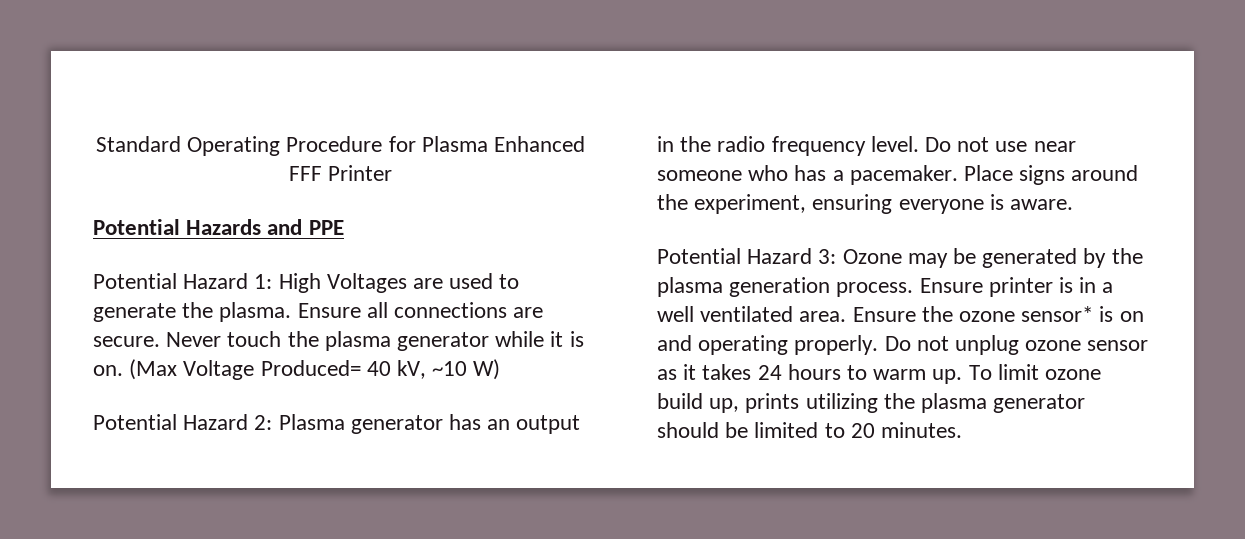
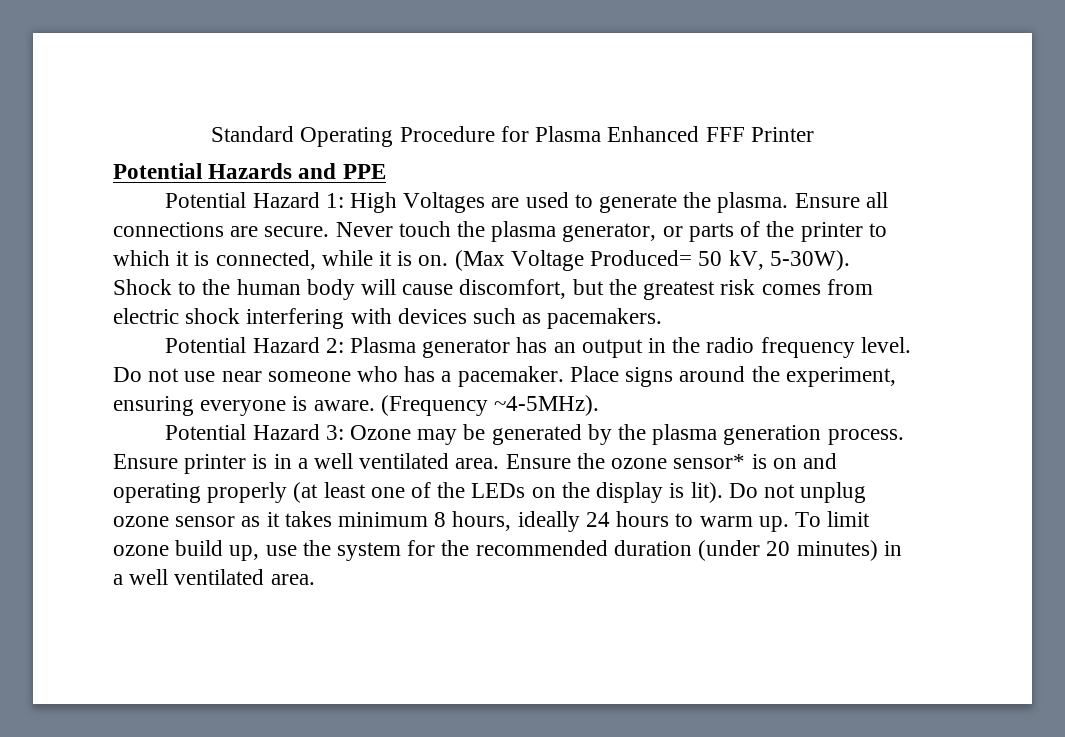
- Never touch the plasma generator while it is on.
+ Never touch the plasma generator, or parts of the printer to which it is connected, while it is on.
- (Max Voltage Produced= 40 kV, ~10 W)
+ (Max Voltage Produced= 50 kV, 5-30W). Shock to the human body will cause discomfort, but the greatest risk comes from electric shock interfering with devices such as pacemakers.
+ (Frequency ~4-5MHz).
- Ensure the ozone sensor* is on and operating properly.
+ Ensure the ozone sensor* is on and operating properly (at least one of the LEDs on the display is lit).
- Do not unplug ozone sensor as it takes 24 hours to warm up.
+ Do not unplug ozone sensor as it takes minimum 8 hours, ideally 24 hours to warm up.
- To limit ozone build up, prints utilizing the plasma generator should be limited to 20 minutes.
+ To limit ozone build up, use the system for the recommended duration (under 20 minutes) in a well ventilated area.

